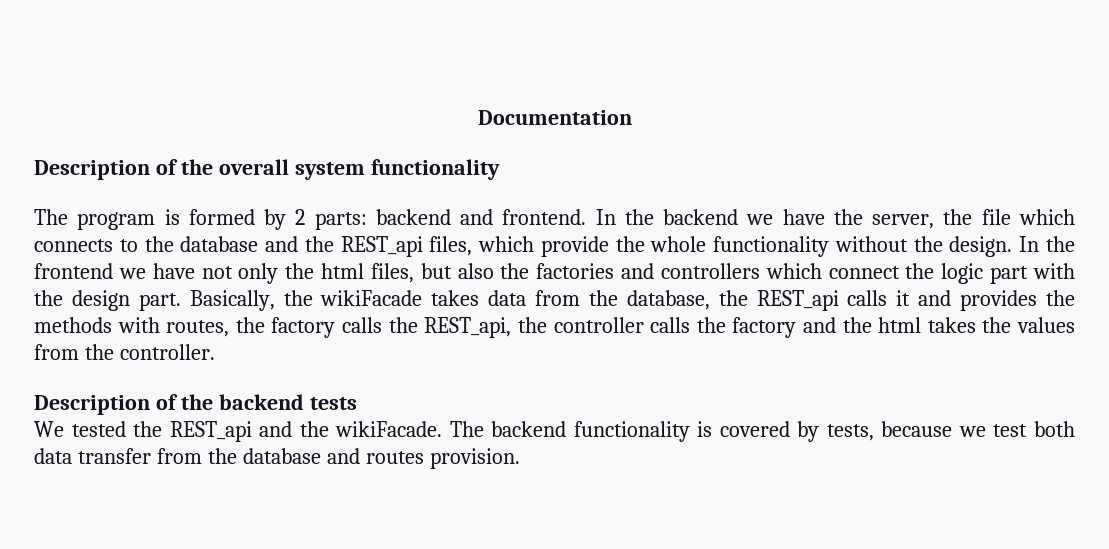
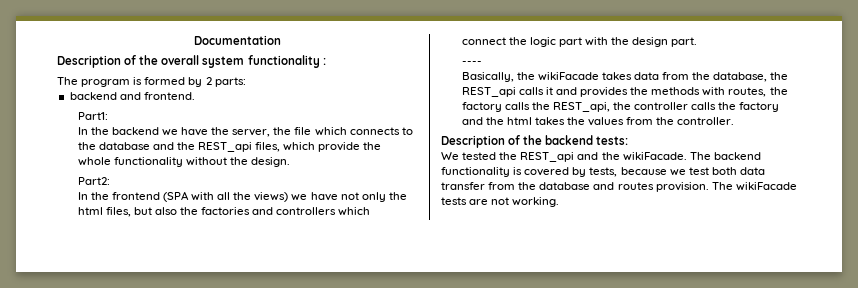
- Description of the overall system functionality
+ Description of the overall system functionality :
- The program is formed by 2 parts: backend and frontend. In the backend we have the server, the file which connects to the database and the REST_api files, which provide the whole functionality without the design. In the frontend we have not only the html files, but also the factories and controllers which connect the logic part with the design part. Basically, the wikiFacade takes data from the database, the REST_api calls it and provides the methods with routes, the factory calls the REST_api, the controller calls the factory and the html takes the values from the controller.
+ The program is formed by 2 parts:
+ backend and frontend.
+ Part1:
+ In the backend we have the server, the file which connects to the database and the REST_api files, which provide the whole functionality without the design.
+ Part2:
+ In the frontend (SPA with all the views) we have not only the html files, but also the factories and controllers which connect the logic part with the design part.
+ ----
+ Basically, the wikiFacade takes data from the database, the REST_api calls it and provides the methods with routes, the factory calls the REST_api, the controller calls the factory and the html takes the values from the controller.
- Description of the backend tests
+ Description of the backend tests:
+ The wikiFacade tests are not working.

